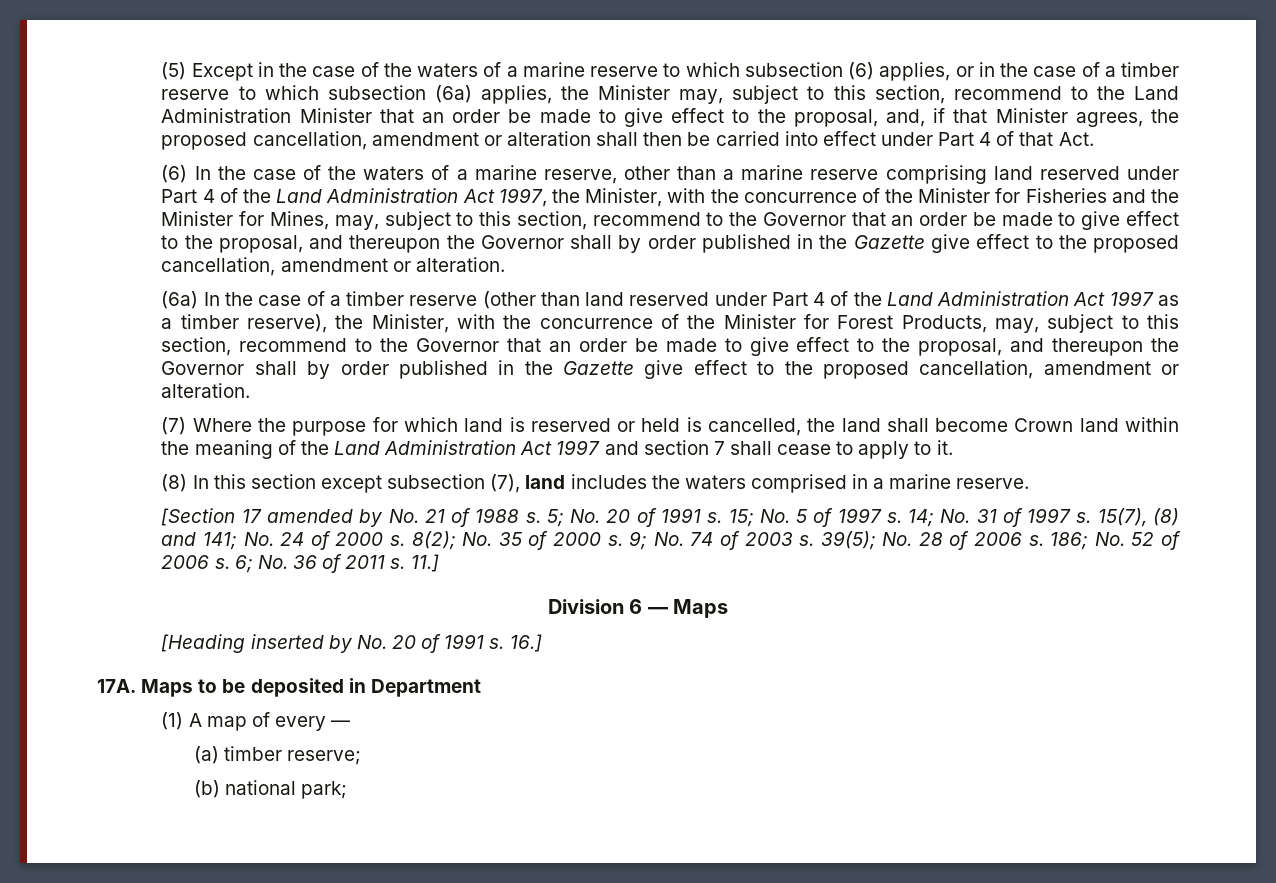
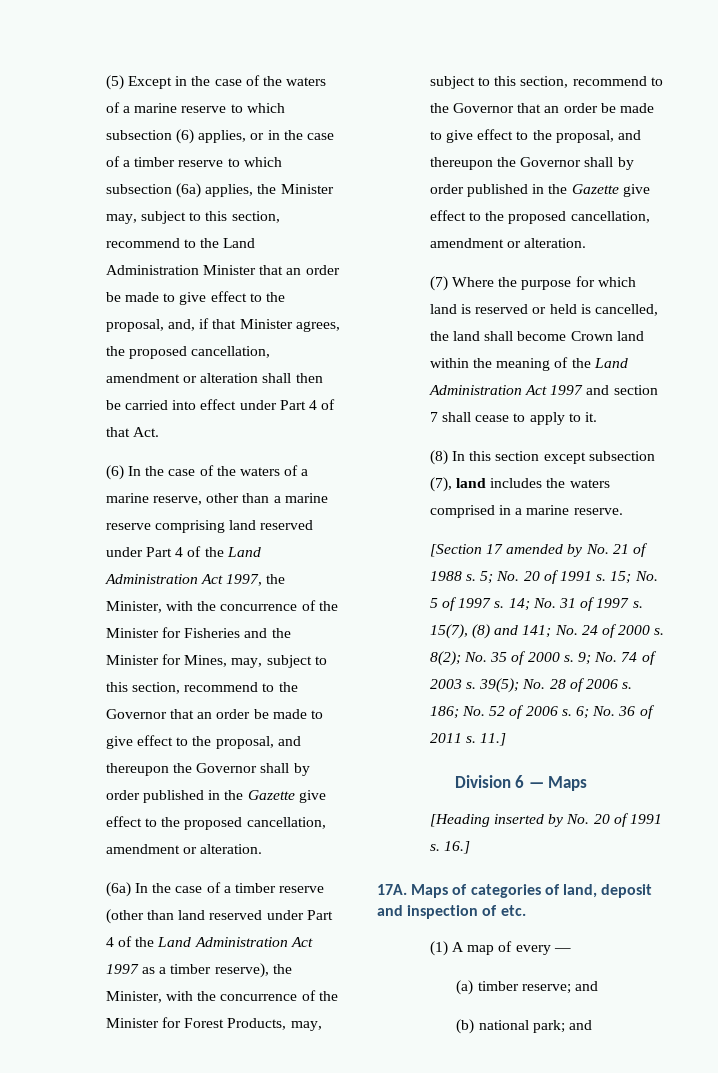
- Maps to be deposited in Department
+ Maps of categories of land, deposit and inspection of etc.
- (a) timber reserve;
+ (a) timber reserve; and
- (b) national park;
+ (b) national park; and

